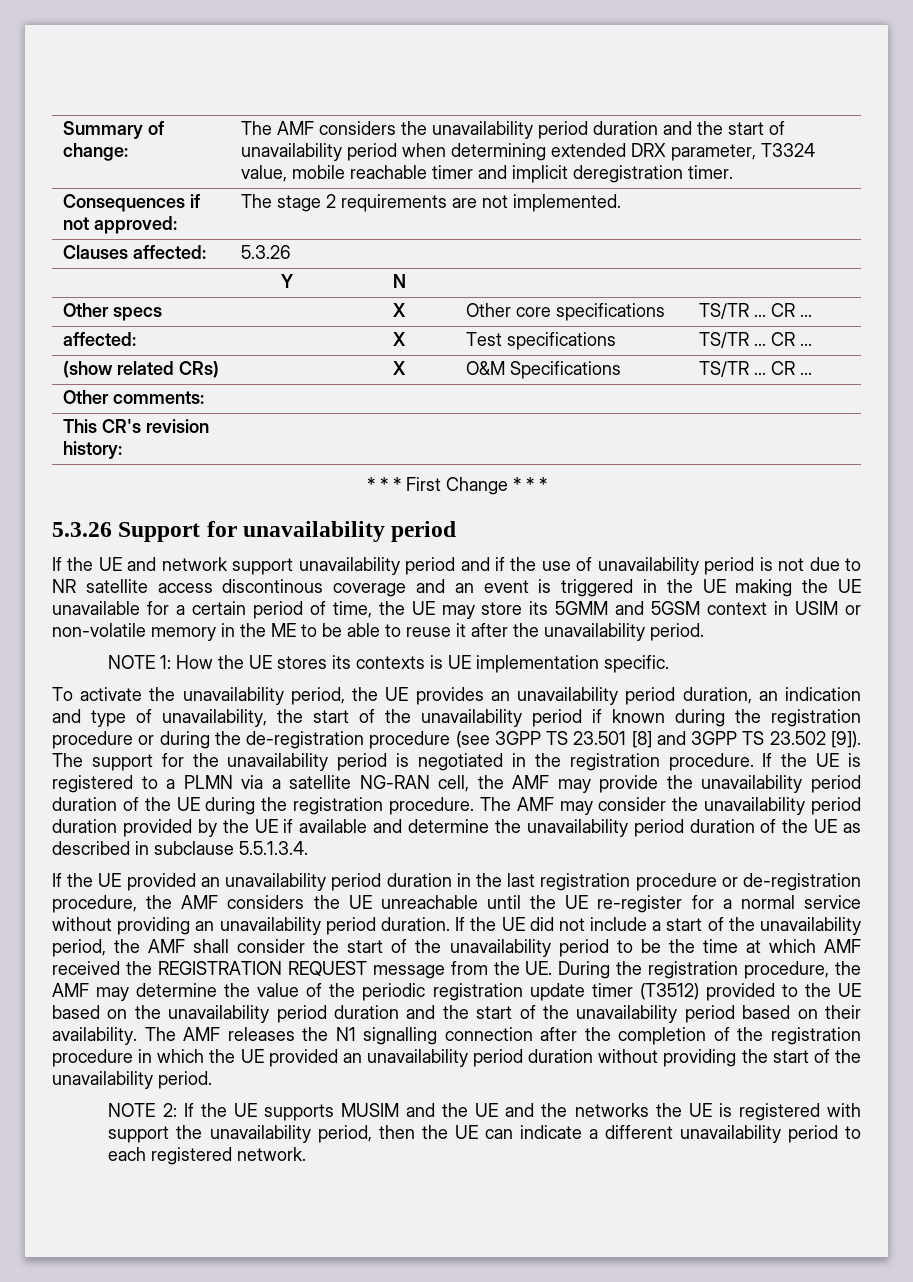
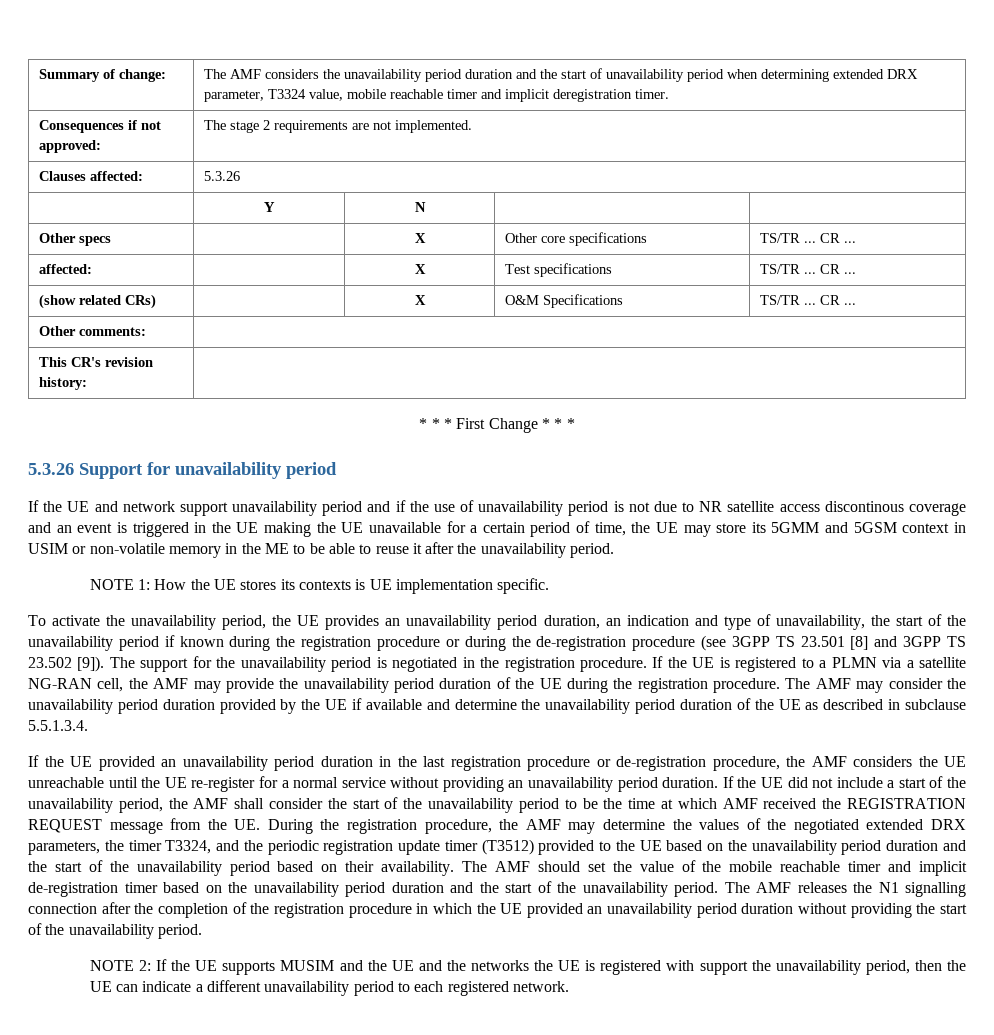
- If the UE did not include a start of the unavailability period, the AMF shall consider the start of the unavailability period to be the time at which AMF received the REGISTRATION REQUEST message from the UE. During the registration procedure, the AMF may determine the value of the periodic registration update timer (T3512) provided to the UE based on the unavailability period duration and the start of the unavailability period based on their availability.
+ If the UE did not include a start of the unavailability period, the AMF shall consider the start of the unavailability period to be the time at which AMF received the REGISTRATION REQUEST message from the UE. During the registration procedure, the AMF may determine the values of the negotiated extended DRX parameters, the timer T3324, and the periodic registration update timer (T3512) provided to the UE based on the unavailability period duration and the start of the unavailability period based on their availability.
- The AMF releases the N1 signalling connection after the completion of the registration procedure in which the UE provided an unavailability period duration without providing the start of the unavailability period.
+ The AMF should set the value of the mobile reachable timer and implicit de-registration timer based on the unavailability period duration and the start of the unavailability period. The AMF releases the N1 signalling connection after the completion of the registration procedure in which the UE provided an unavailability period duration without providing the start of the unavailability period.

